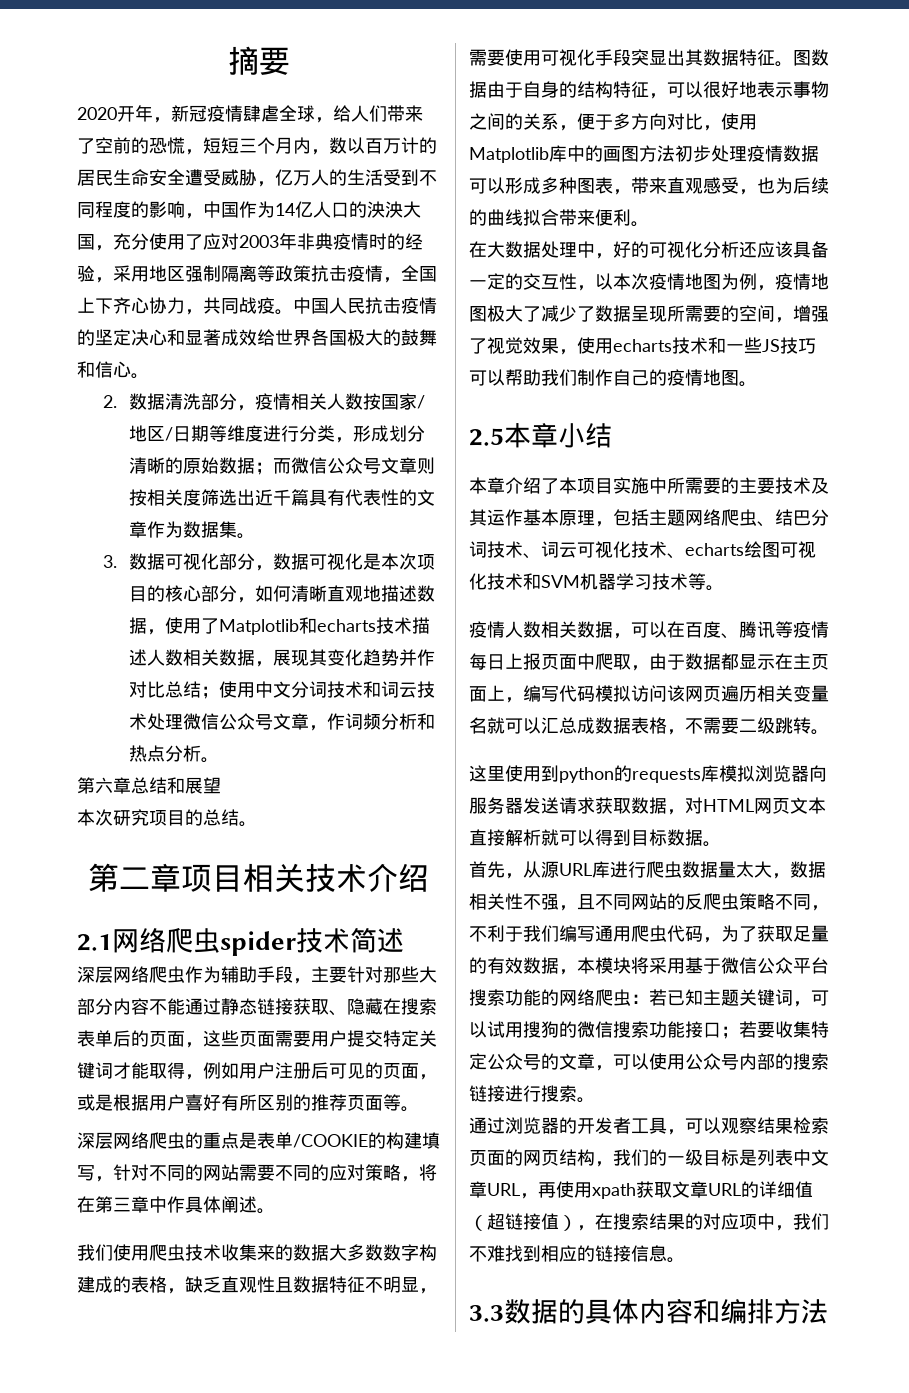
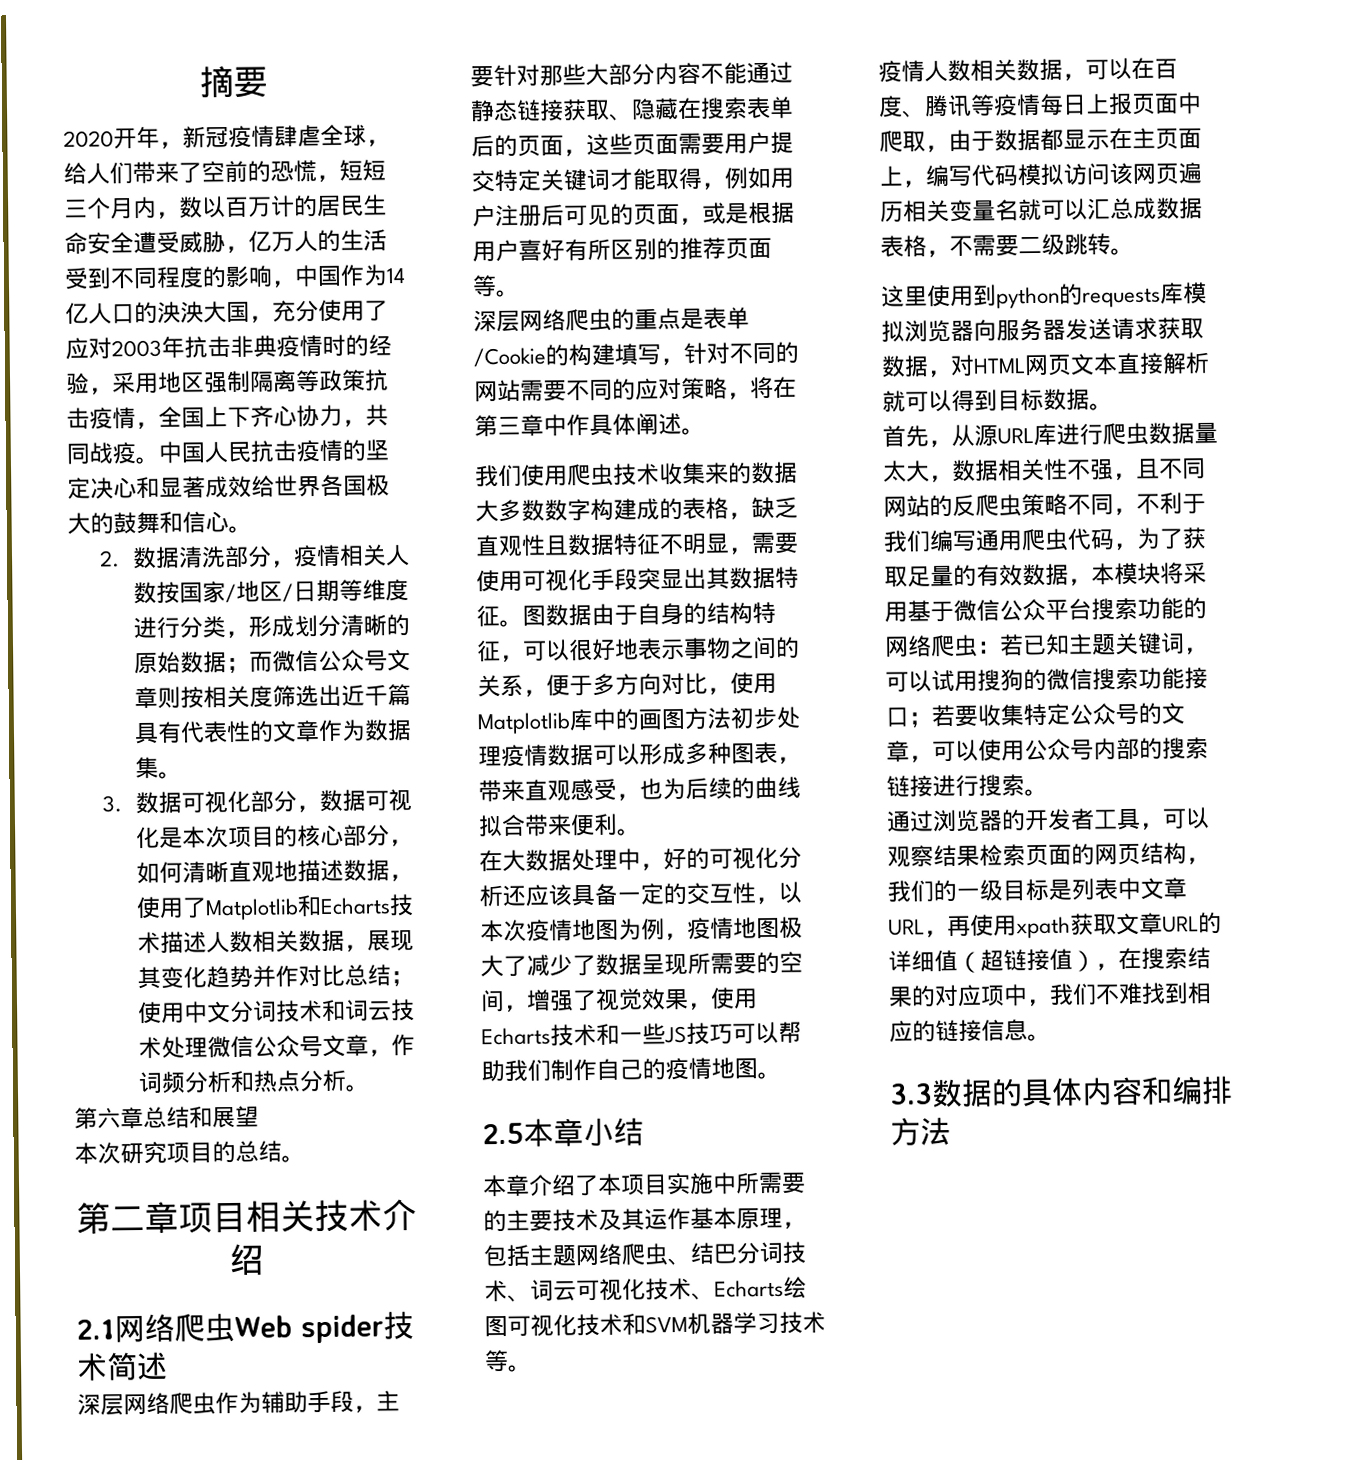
- 2020开年，新冠疫情肆虐全球，给人们带来了空前的恐慌，短短三个月内，数以百万计的居民生命安全遭受威胁，亿万人的生活受到不同程度的影响，中国作为14亿人口的泱泱大国，充分使用了应对2003年非典疫情时的经验，采用地区强制隔离等政策抗击疫情，全国上下齐心协力，共同战疫。
+ 2020开年，新冠疫情肆虐全球，给人们带来了空前的恐慌，短短三个月内，数以百万计的居民生命安全遭受威胁，亿万人的生活受到不同程度的影响，中国作为14亿人口的泱泱大国，充分使用了应对2003年抗击非典疫情时的经验，采用地区强制隔离等政策抗击疫情，全国上下齐心协力，共同战疫。
- 3.数据可视化部分，数据可视化是本次项目的核心部分，如何清晰直观地描述数据，使用了Matplotlib和echarts技术描述人数相关数据，展现其变化趋势并作对比总结；使用中文分词技术和词云技术处理微信公众号文章，作词频分析和热点分析。
+ 3.数据可视化部分，数据可视化是本次项目的核心部分，如何清晰直观地描述数据，使用了Matplotlib和Echarts技术描述人数相关数据，展现其变化趋势并作对比总结；使用中文分词技术和词云技术处理微信公众号文章，作词频分析和热点分析。
- 2.1网络爬虫spider技术简述
+ 2.1网络爬虫Web spider技术简述
- 深层网络爬虫的重点是表单/COOKIE的构建填写，针对不同的网站需要不同的应对策略，将在第三章中作具体阐述。
+ 深层网络爬虫的重点是表单/Cookie的构建填写，针对不同的网站需要不同的应对策略，将在第三章中作具体阐述。
- 在大数据处理中，好的可视化分析还应该具备一定的交互性，以本次疫情地图为例，疫情地图极大了减少了数据呈现所需要的空间，增强了视觉效果，使用echarts技术和一些JS技巧可以帮助我们制作自己的疫情地图。
+ 在大数据处理中，好的可视化分析还应该具备一定的交互性，以本次疫情地图为例，疫情地图极大了减少了数据呈现所需要的空间，增强了视觉效果，使用Echarts技术和一些JS技巧可以帮助我们制作自己的疫情地图。
- 本章介绍了本项目实施中所需要的主要技术及其运作基本原理，包括主题网络爬虫、结巴分词技术、词云可视化技术、echarts绘图可视化技术和SVM机器学习技术等。
+ 本章介绍了本项目实施中所需要的主要技术及其运作基本原理，包括主题网络爬虫、结巴分词技术、词云可视化技术、Echarts绘图可视化技术和SVM机器学习技术等。

